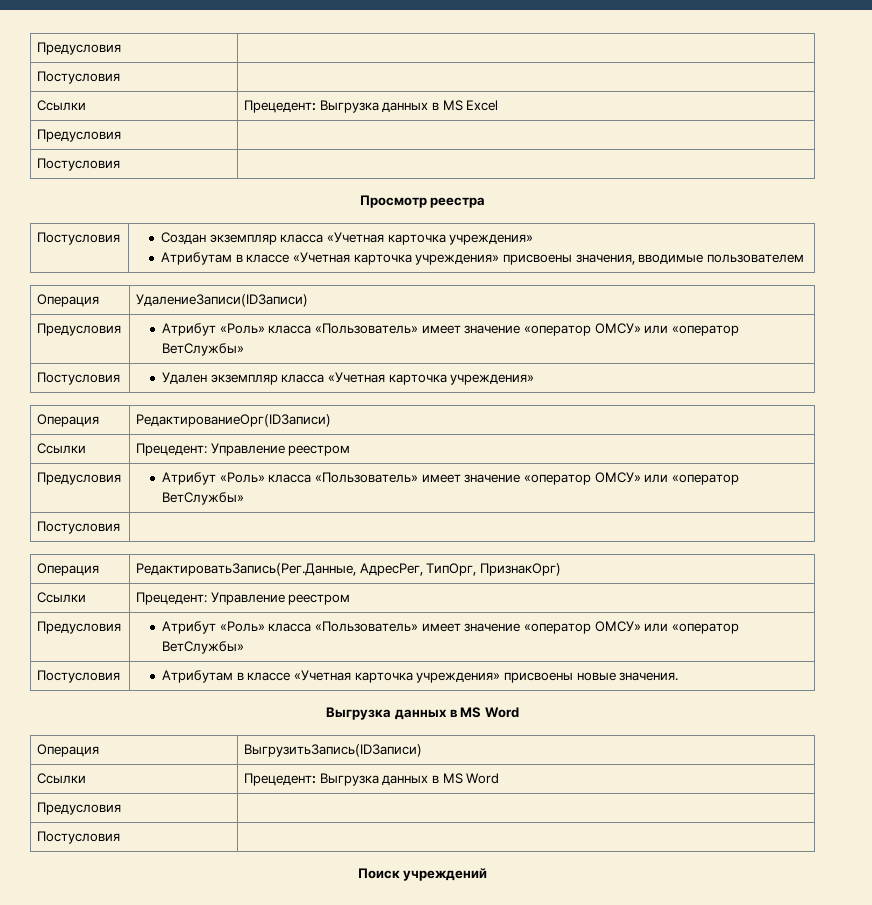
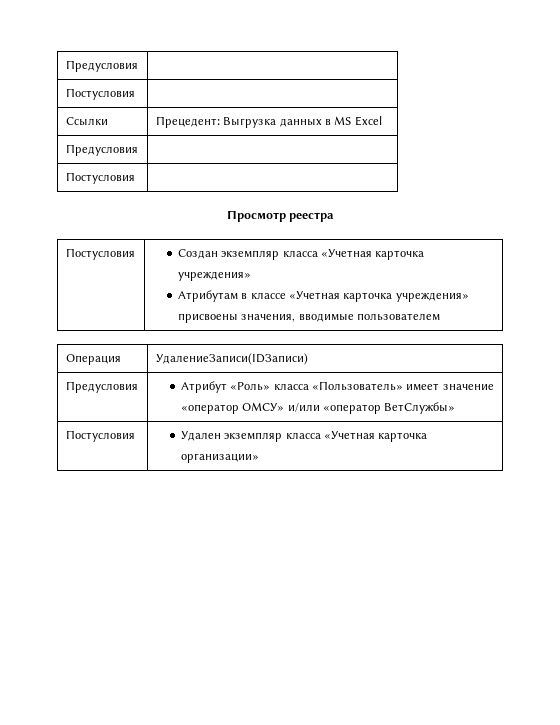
  Операция | УдалениеЗаписи(IDЗаписи)
- Предусловия | Атрибут «Роль» класса «Пользователь» имеет значение «оператор ОМСУ» или «оператор ВетСлужбы»
+ Предусловия | Атрибут «Роль» класса «Пользователь» имеет значение «оператор ОМСУ» и/или «оператор ВетСлужбы»
- Постусловия | Удален экземпляр класса «Учетная карточка учреждения»
- Операция | РедактированиеОрг(IDЗаписи)
- Ссылки | Прецедент: Управление реестром
- Предусловия | Атрибут «Роль» класса «Пользователь» имеет значение «оператор ОМСУ» или «оператор ВетСлужбы»
- Постусловия |
- Операция | РедактироватьЗапись(Рег.Данные, АдресРег, ТипОрг, ПризнакОрг)
- Ссылки | Прецедент: Управление реестром
- Предусловия | Атрибут «Роль» класса «Пользователь» имеет значение «оператор ОМСУ» или «оператор ВетСлужбы»
- Постусловия | Атрибутам в классе «Учетная карточка учреждения» присвоены новые значения.
- Выгрузка данных в MS Word
- Операция | ВыгрузитьЗапись(IDЗаписи)
- Ссылки | Прецедент: Выгрузка данных в MS Word
- Предусловия |
- Постусловия |
- Поиск учреждений
+ Постусловия | Удален экземпляр класса «Учетная карточка организации»

